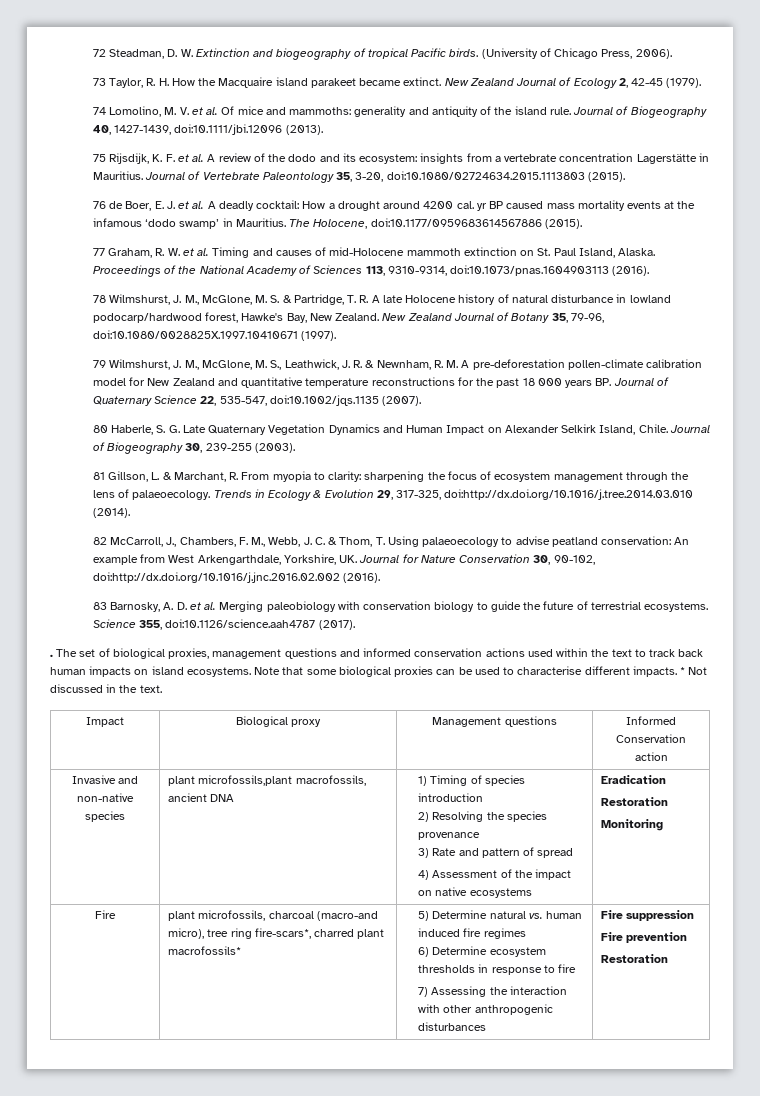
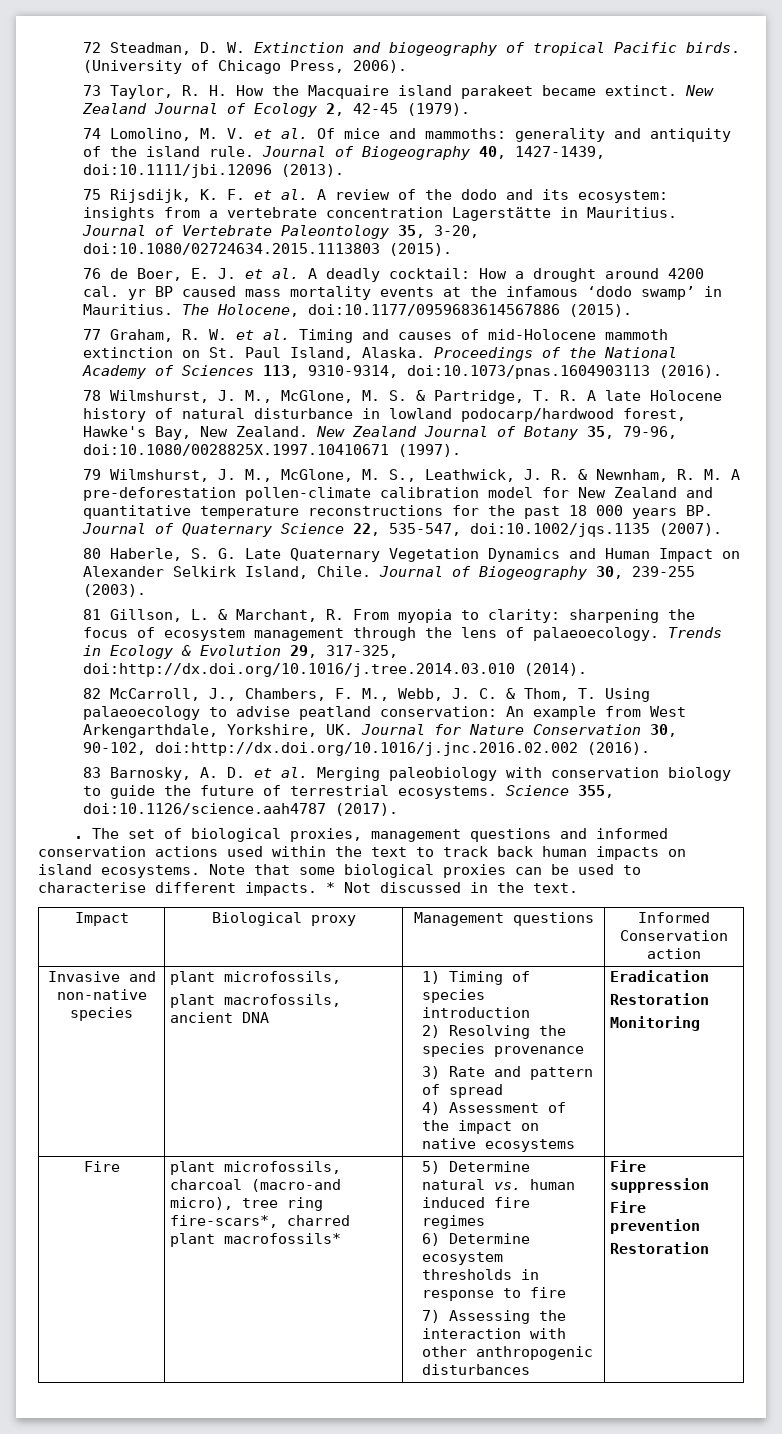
- Invasive and non-native species | plant microfossils,plant macrofossils, ancient DNA | 1) Timing of species introduction
+ Invasive and non-native species | plant microfossils,
+ plant macrofossils, ancient DNA | 1) Timing of species introduction

